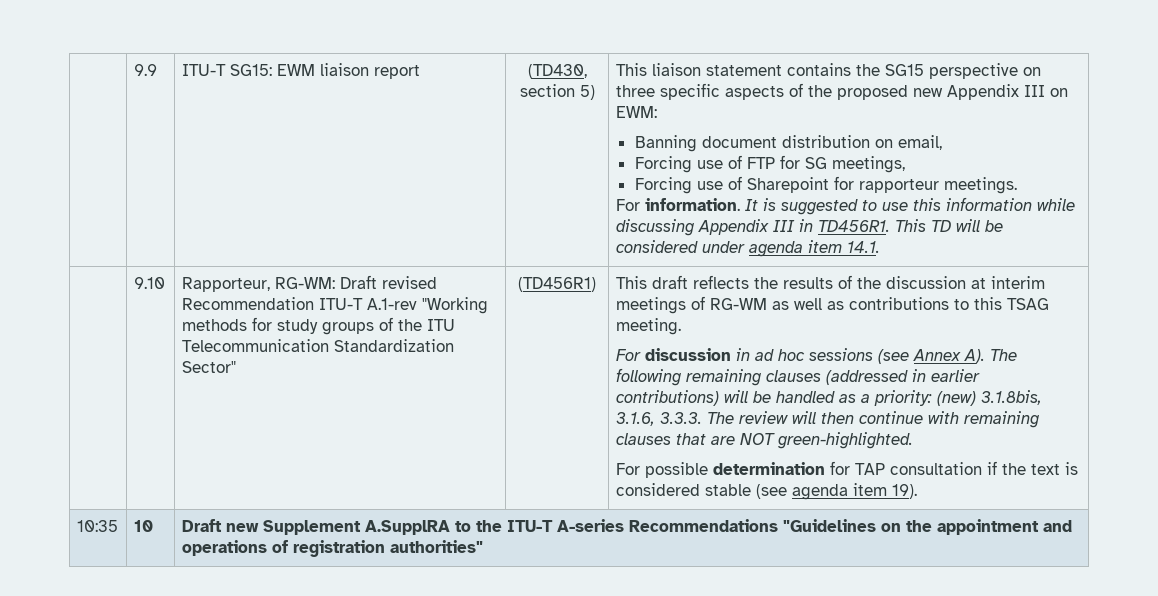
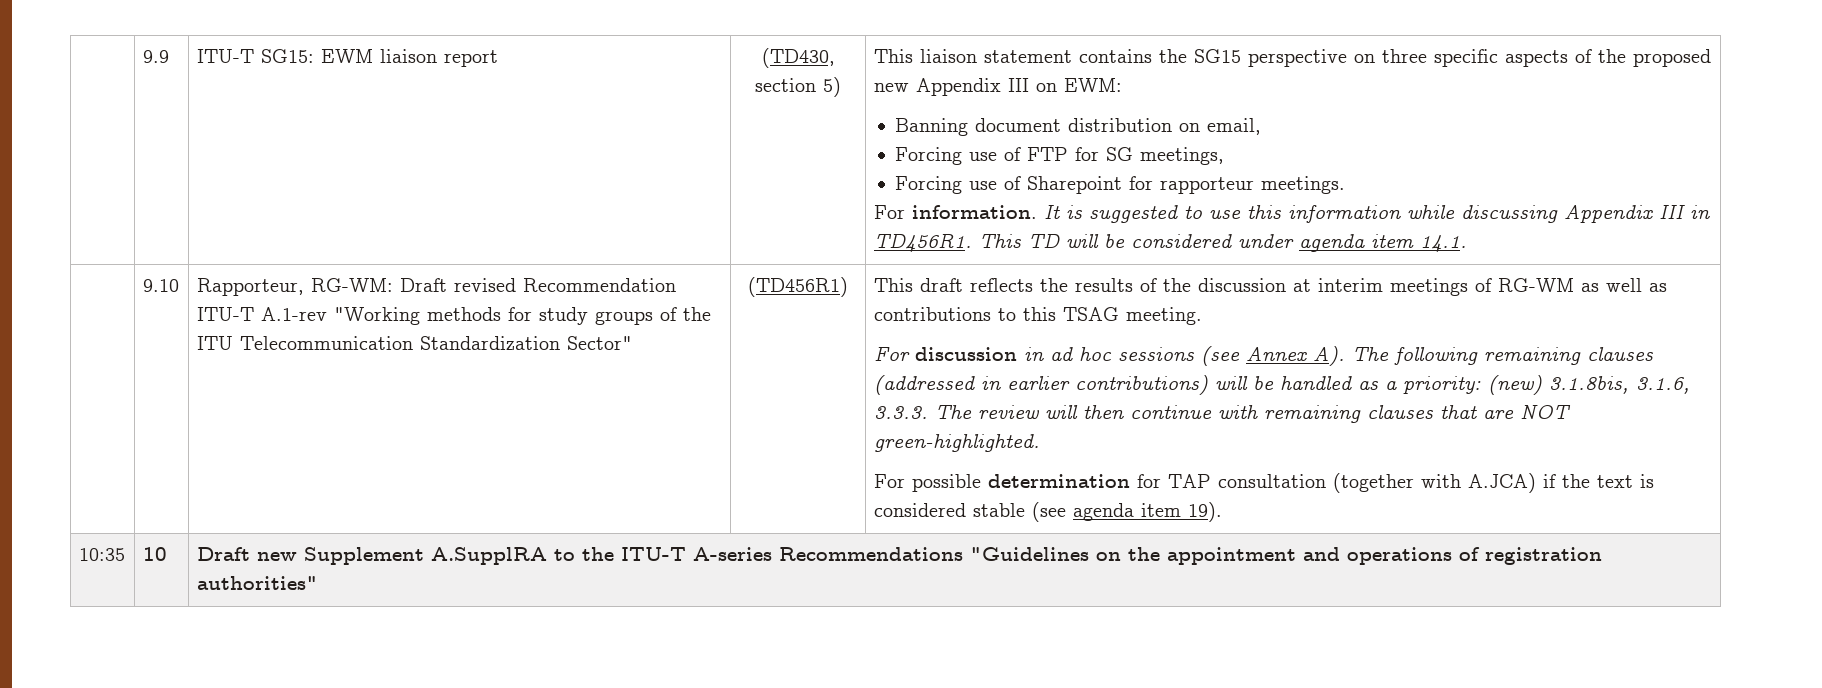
- For possible determination for TAP consultation if the text is considered stable (see agenda item 19).
+ For possible determination for TAP consultation (together with A.JCA) if the text is considered stable (see agenda item 19).

